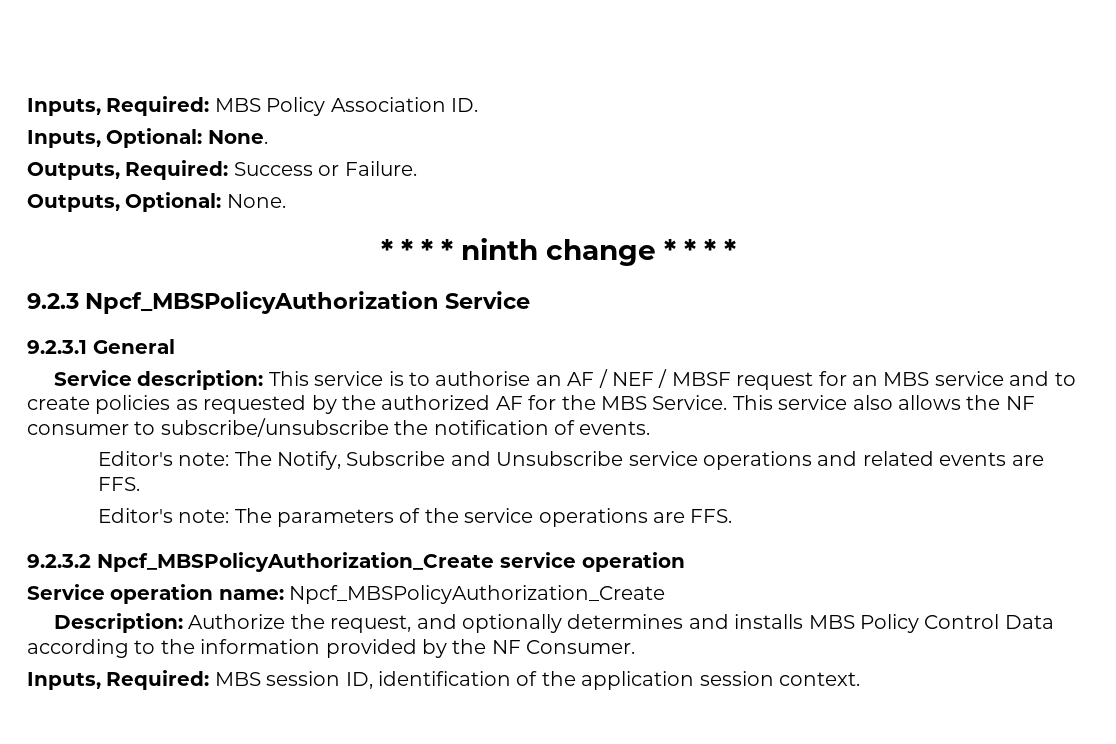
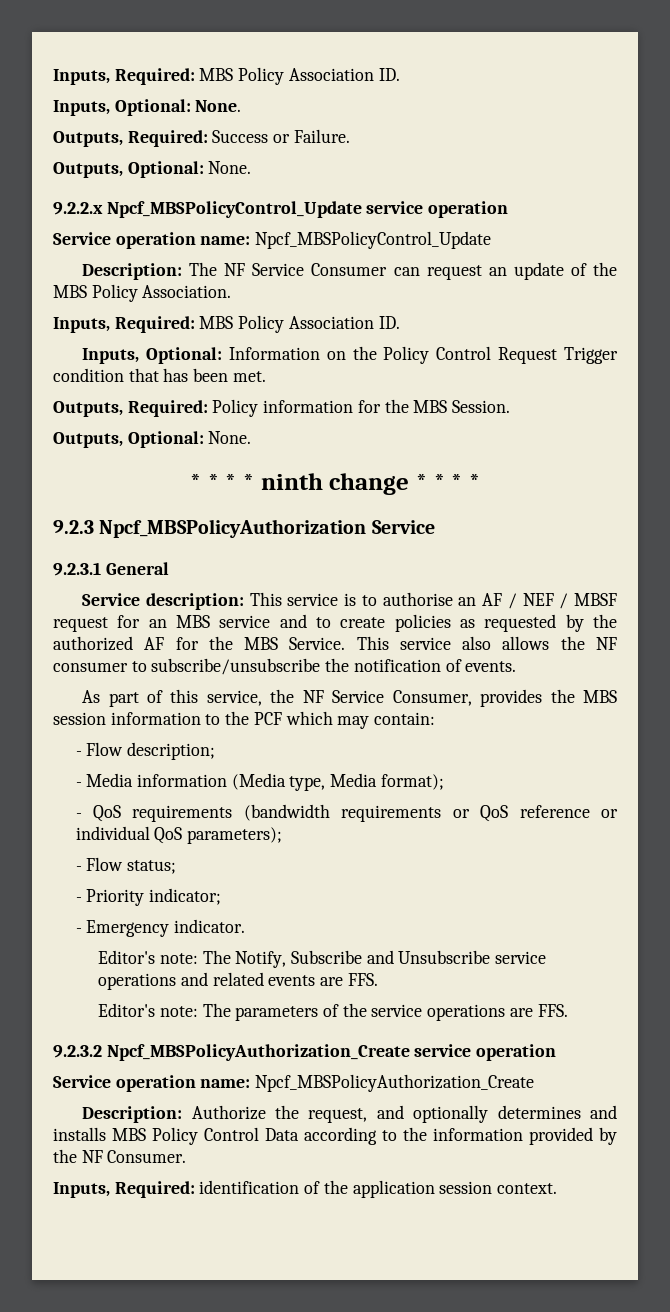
+ 9.2.2.x Npcf_MBSPolicyControl_Update service operation
+ Service operation name: Npcf_MBSPolicyControl_Update
+ Description: The NF Service Consumer can request an update of the MBS Policy Association.
+ Inputs, Required: MBS Policy Association ID.
+ Inputs, Optional: Information on the Policy Control Request Trigger condition that has been met.
+ Outputs, Required: Policy information for the MBS Session.
+ Outputs, Optional: None.
+ As part of this service, the NF Service Consumer, provides the MBS session information to the PCF which may contain:
+ - Flow description;
+ - Media information (Media type, Media format);
+ - QoS requirements (bandwidth requirements or QoS reference or individual QoS parameters);
+ - Flow status;
+ - Priority indicator;
+ - Emergency indicator.
- Inputs, Required: MBS session ID, identification of the application session context.
+ Inputs, Required: identification of the application session context.

